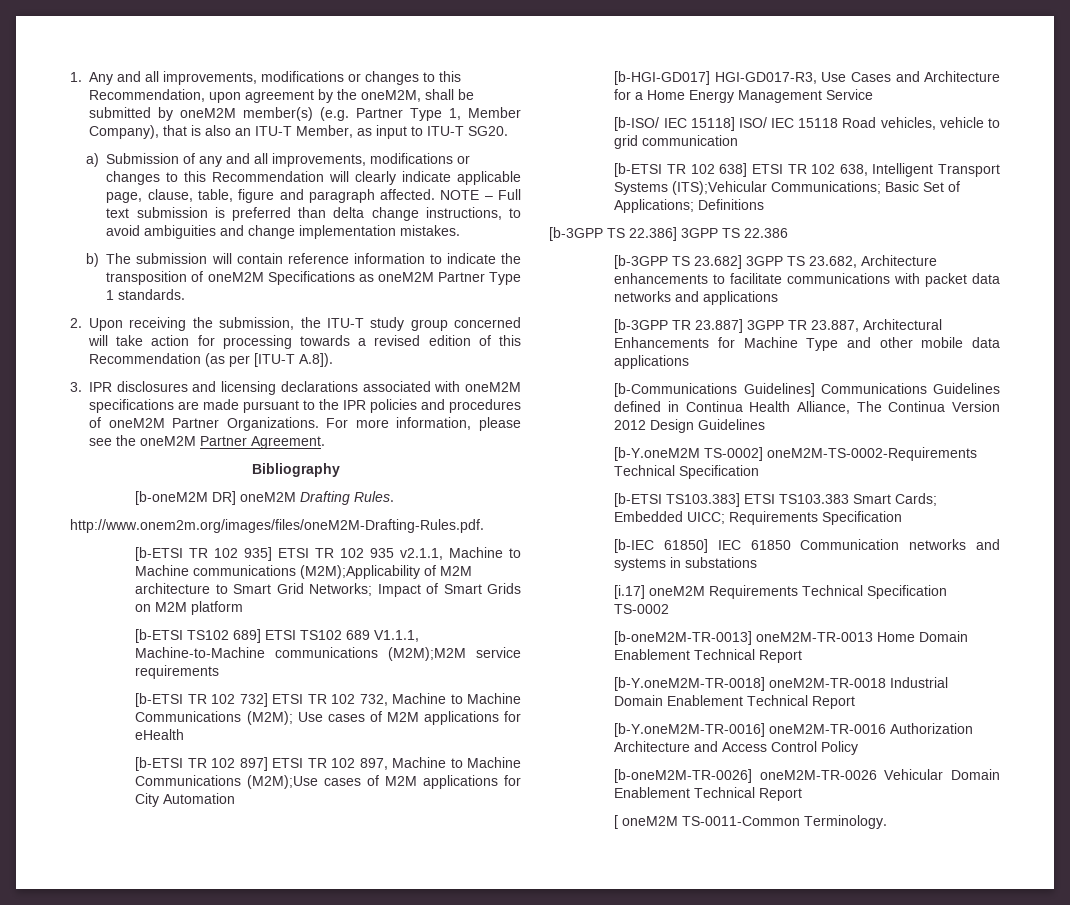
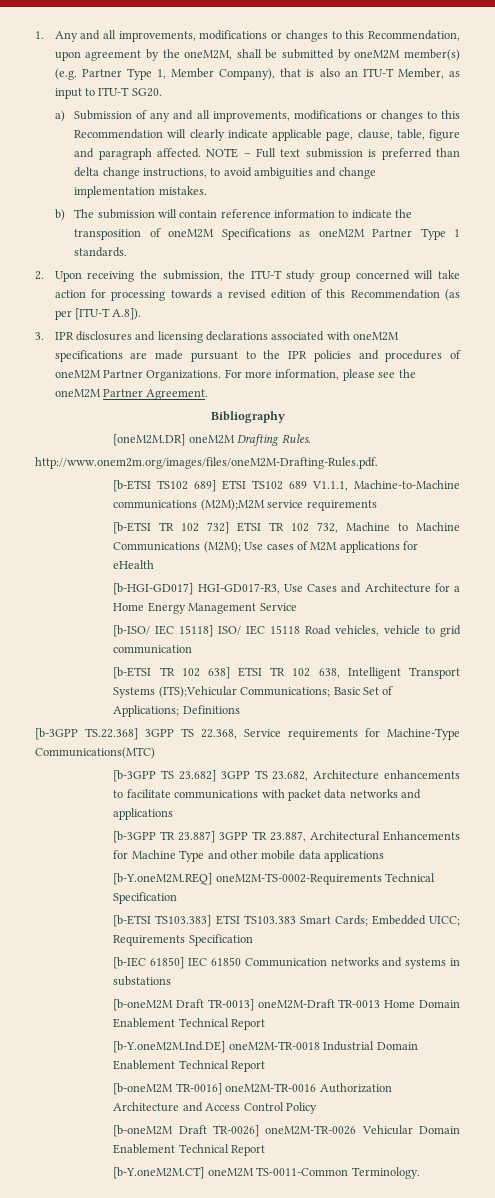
- [b-oneM2M DR] oneM2M Drafting Rules.
+ [oneM2M.DR] oneM2M Drafting Rules.
- [b-ETSI TR 102 935] ETSI TR 102 935 v2.1.1, Machine to Machine communications (M2M);Applicability of M2M architecture to Smart Grid Networks; Impact of Smart Grids on M2M platform
- [b-ETSI TR 102 897] ETSI TR 102 897, Machine to Machine Communications (M2M);Use cases of M2M applications for City Automation
- [b-3GPP TS 22.386] 3GPP TS 22.386
+ [b-3GPP TS.22.368] 3GPP TS 22.368, Service requirements for Machine-Type Communications(MTC)
- [b-Communications Guidelines] Communications Guidelines defined in Continua Health Alliance, The Continua Version 2012 Design Guidelines
- [b-Y.oneM2M TS-0002] oneM2M-TS-0002-Requirements Technical Specification
+ [b-Y.oneM2M.REQ] oneM2M-TS-0002-Requirements Technical Specification
- [i.17] oneM2M Requirements Technical Specification TS-0002
- [b-oneM2M-TR-0013] oneM2M-TR-0013 Home Domain Enablement Technical Report
+ [b-oneM2M Draft TR-0013] oneM2M-Draft TR-0013 Home Domain Enablement Technical Report
- [b-Y.oneM2M-TR-0018] oneM2M-TR-0018 Industrial Domain Enablement Technical Report
+ [b-Y.oneM2M.Ind.DE] oneM2M-TR-0018 Industrial Domain Enablement Technical Report
- [b-Y.oneM2M-TR-0016] oneM2M-TR-0016 Authorization Architecture and Access Control Policy
+ [b-oneM2M TR-0016] oneM2M-TR-0016 Authorization Architecture and Access Control Policy
- [b-oneM2M-TR-0026] oneM2M-TR-0026 Vehicular Domain Enablement Technical Report
+ [b-oneM2M Draft TR-0026] oneM2M-TR-0026 Vehicular Domain Enablement Technical Report
- [ oneM2M TS-0011-Common Terminology.
+ [b-Y.oneM2M.CT] oneM2M TS-0011-Common Terminology.

